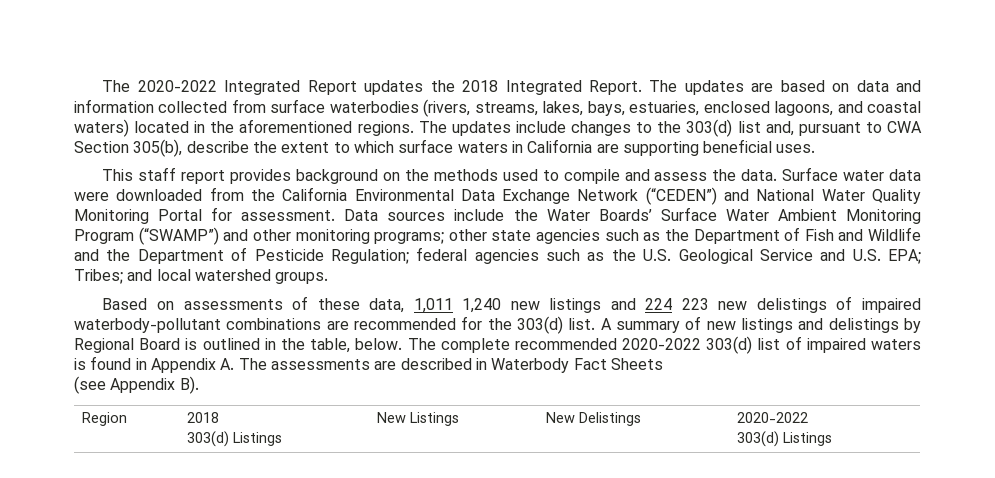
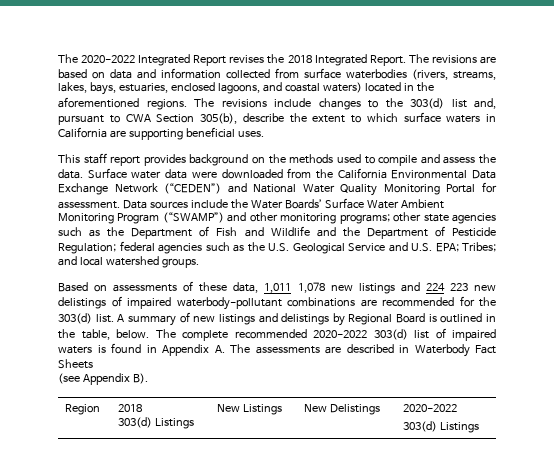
- The 2020-2022 Integrated Report updates the 2018 Integrated Report.
+ The 2020-2022 Integrated Report revises the 2018 Integrated Report.
- The updates are based on data and information collected from surface waterbodies (rivers, streams, lakes, bays, estuaries, enclosed lagoons, and coastal waters) located in the aforementioned regions.
+ The revisions are based on data and information collected from surface waterbodies (rivers, streams, lakes, bays, estuaries, enclosed lagoons, and coastal waters) located in the aforementioned regions.
- The updates include changes to the 303(d) list and, pursuant to CWA Section 305(b), describe the extent to which surface waters in California are supporting beneficial uses.
+ The revisions include changes to the 303(d) list and, pursuant to CWA Section 305(b), describe the extent to which surface waters in California are supporting beneficial uses.
- Based on assessments of these data, 1,011 1,240 new listings and 224 223 new delistings of impaired waterbody-pollutant combinations are recommended for the 303(d) list.
+ Based on assessments of these data, 1,011 1,078 new listings and 224 223 new delistings of impaired waterbody-pollutant combinations are recommended for the 303(d) list.

